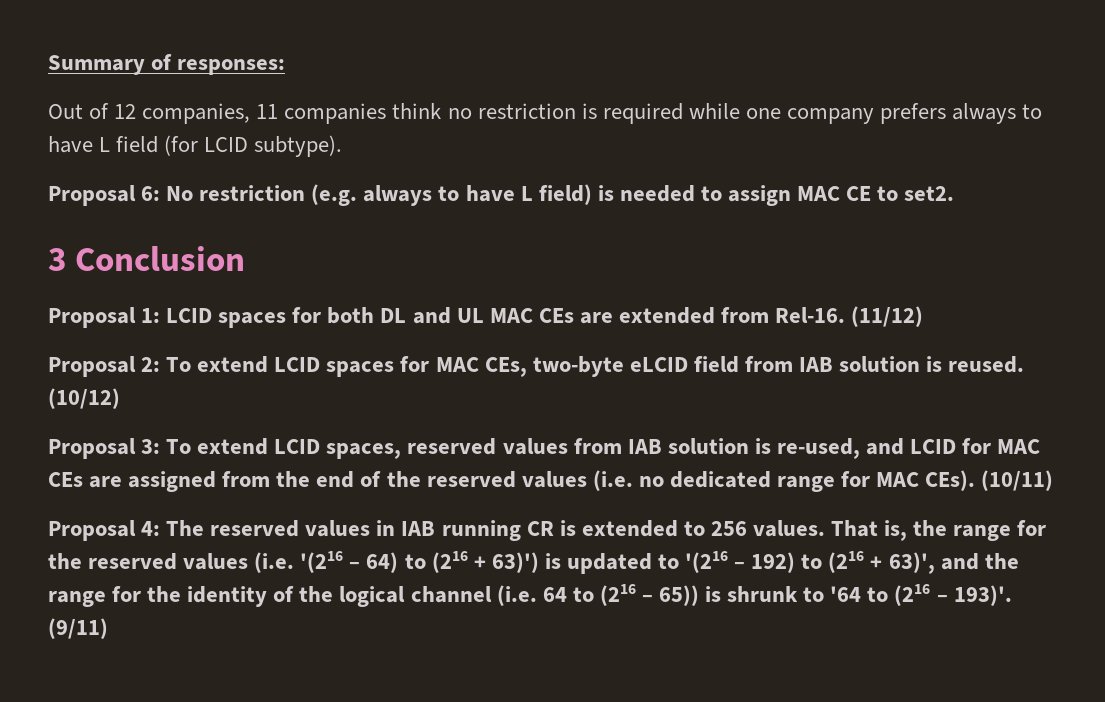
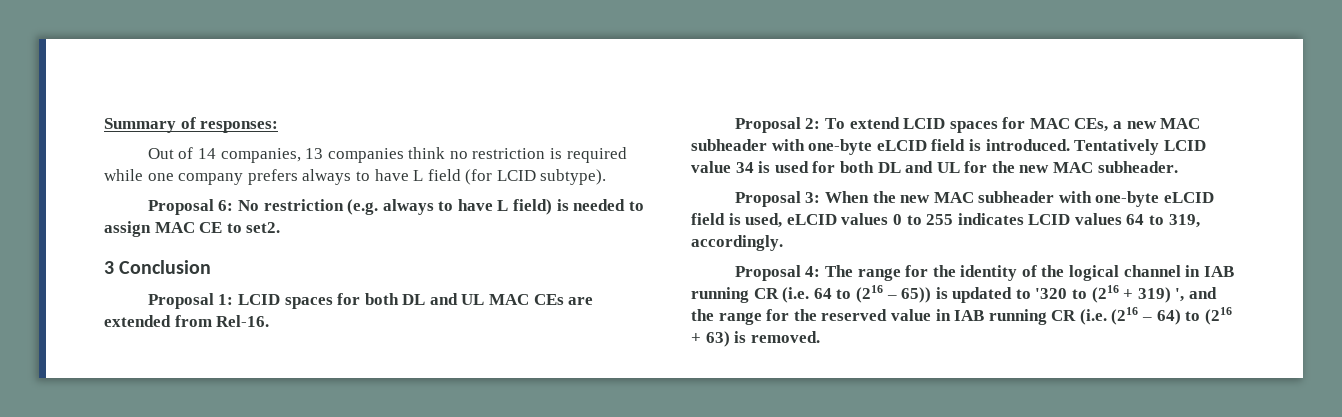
- Out of 12 companies, 11 companies think no restriction is required while one company prefers always to have L field (for LCID subtype).
+ Out of 14 companies, 13 companies think no restriction is required while one company prefers always to have L field (for LCID subtype).
- (11/12)
- Proposal 2: To extend LCID spaces for MAC CEs, two-byte eLCID field from IAB solution is reused. (10/12)
- Proposal 3: To extend LCID spaces, reserved values from IAB solution is re-used, and LCID for MAC CEs are assigned from the end of the reserved values (i.e. no dedicated range for MAC CEs). (10/11)
- Proposal 4: The reserved values in IAB running CR is extended to 256 values. That is, the range for the reserved values (i.e. '(216 – 64) to (216 + 63)') is updated to '(216 – 192) to (216 + 63)', and the range for the identity of the logical channel (i.e. 64 to (216 – 65)) is shrunk to '64 to (216 – 193)'. (9/11)
+ Proposal 2: To extend LCID spaces for MAC CEs, a new MAC subheader with one-byte eLCID field is introduced. Tentatively LCID value 34 is used for both DL and UL for the new MAC subheader.
+ Proposal 3: When the new MAC subheader with one-byte eLCID field is used, eLCID values 0 to 255 indicates LCID values 64 to 319, accordingly.
+ Proposal 4: The range for the identity of the logical channel in IAB running CR (i.e. 64 to (216 – 65)) is updated to '320 to (216 + 319) ', and the range for the reserved value in IAB running CR (i.e. (216 – 64) to (216 + 63) is removed.

